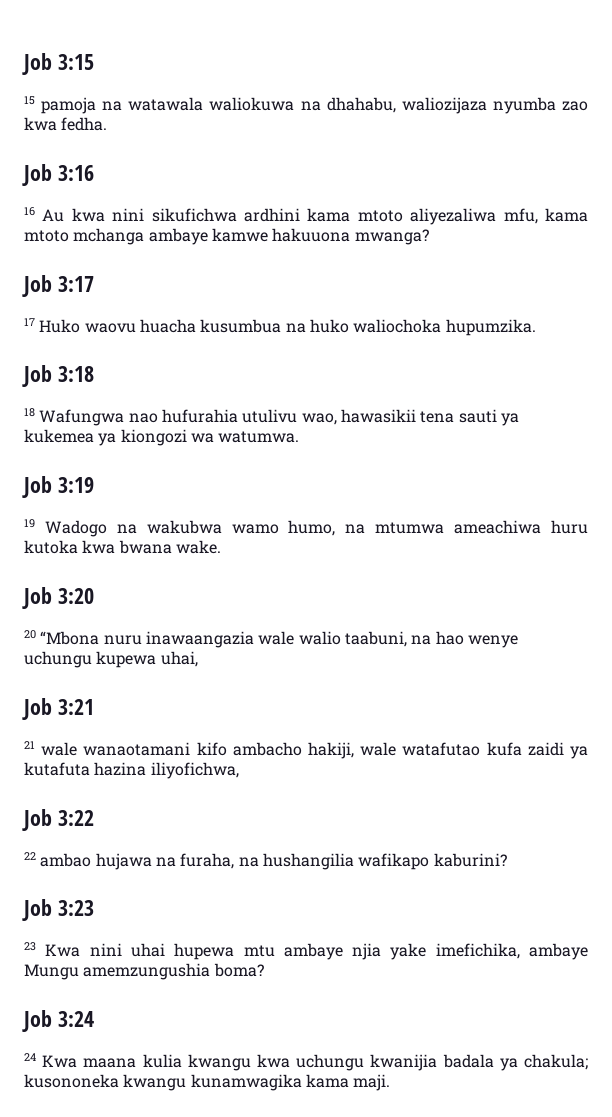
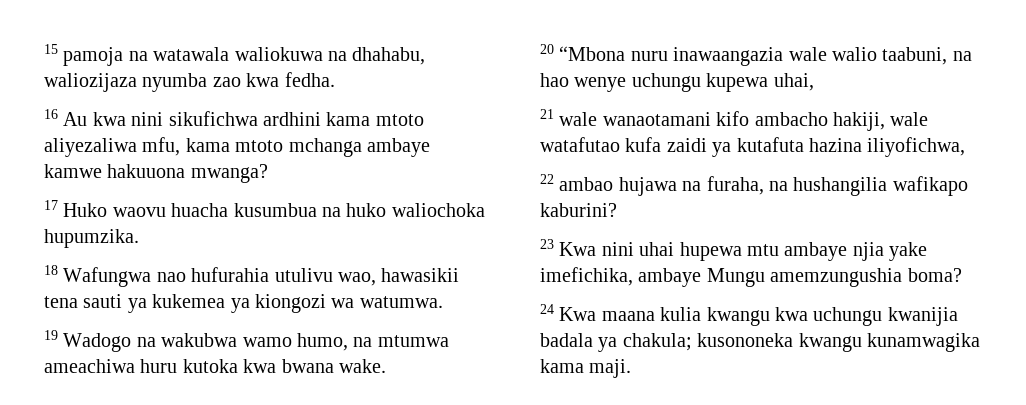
- Job 3:15
- Job 3:16
- Job 3:17
- Job 3:18
- Job 3:19
- Job 3:20
- Job 3:21
- Job 3:22
- Job 3:23
- Job 3:24

